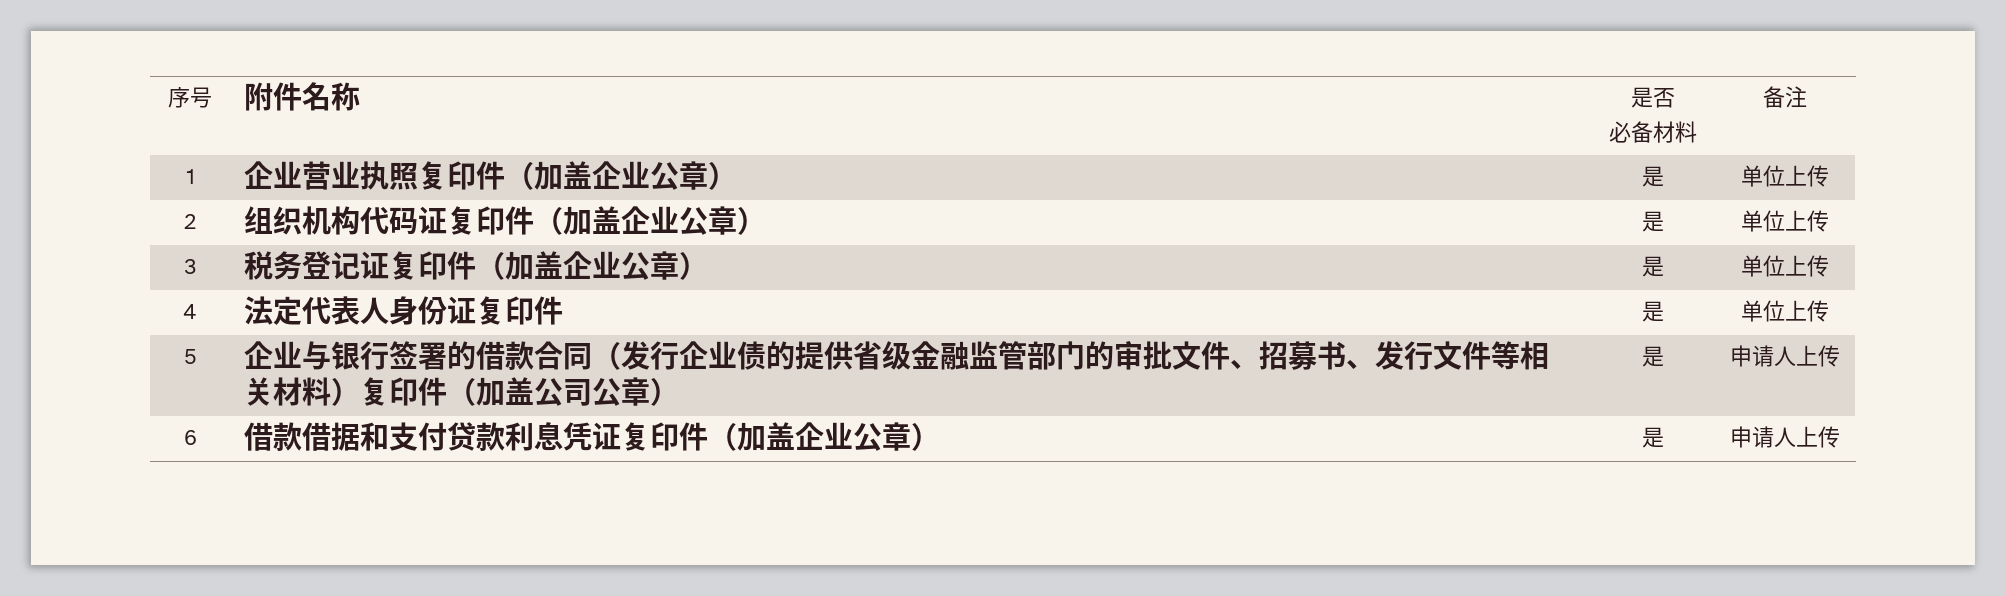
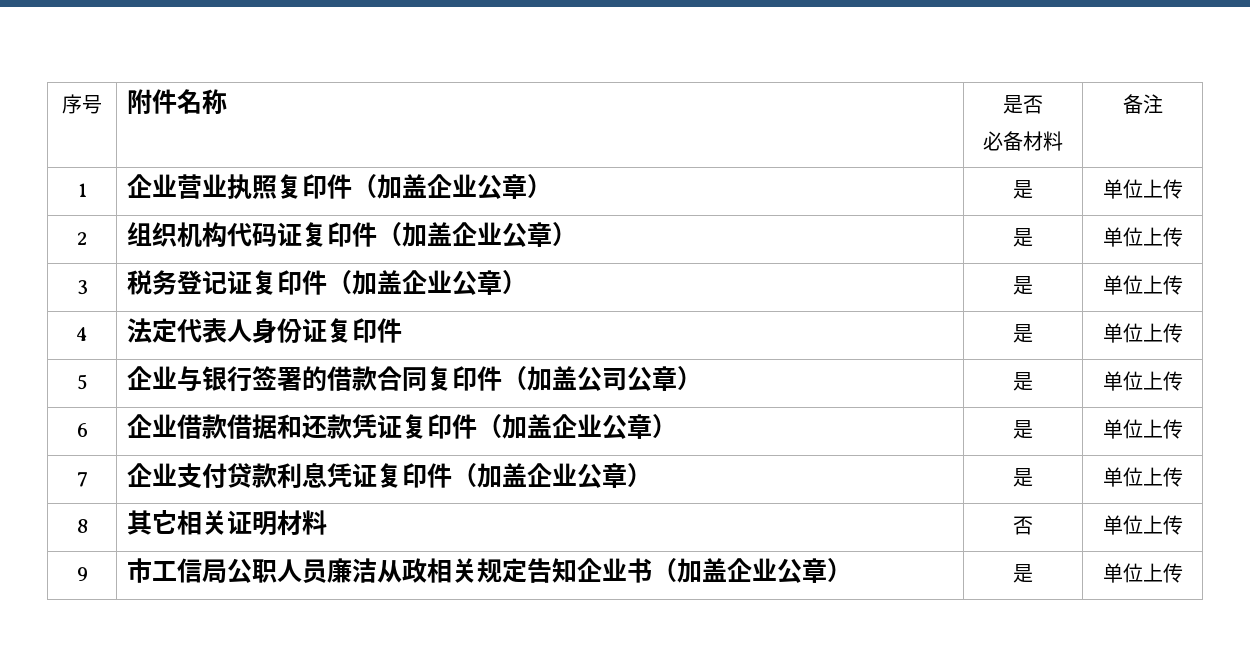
- 5 | 企业与银行签署的借款合同（发行企业债的提供省级金融监管部门的审批文件、招募书、发行文件等相关材料）复印件（加盖公司公章） | 是 | 申请人上传
+ 5 | 企业与银行签署的借款合同复印件（加盖公司公章） | 是 | 单位上传
- 6 | 借款借据和支付贷款利息凭证复印件（加盖企业公章） | 是 | 申请人上传
+ 6 | 企业借款借据和还款凭证复印件（加盖企业公章） | 是 | 单位上传
+ 7 | 企业支付贷款利息凭证复印件（加盖企业公章） | 是 | 单位上传
+ 8 | 其它相关证明材料 | 否 | 单位上传
+ 9 | 市工信局公职人员廉洁从政相关规定告知企业书（加盖企业公章） | 是 | 单位上传

